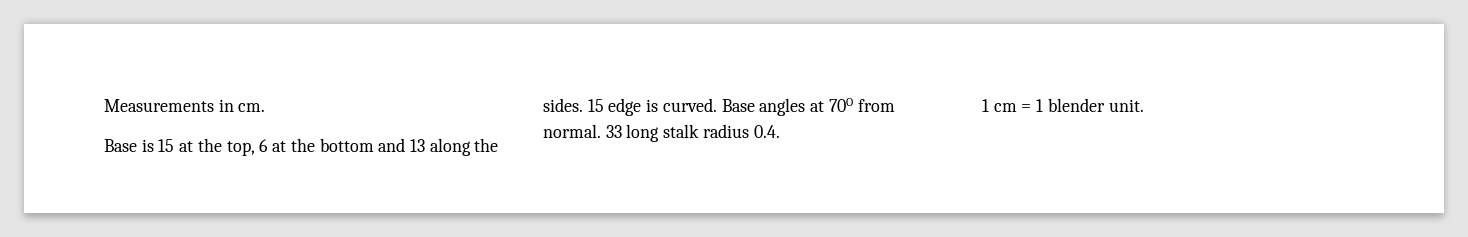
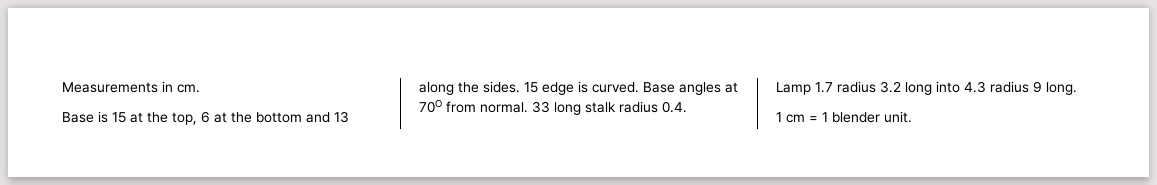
+ Lamp 1.7 radius 3.2 long into 4.3 radius 9 long.

